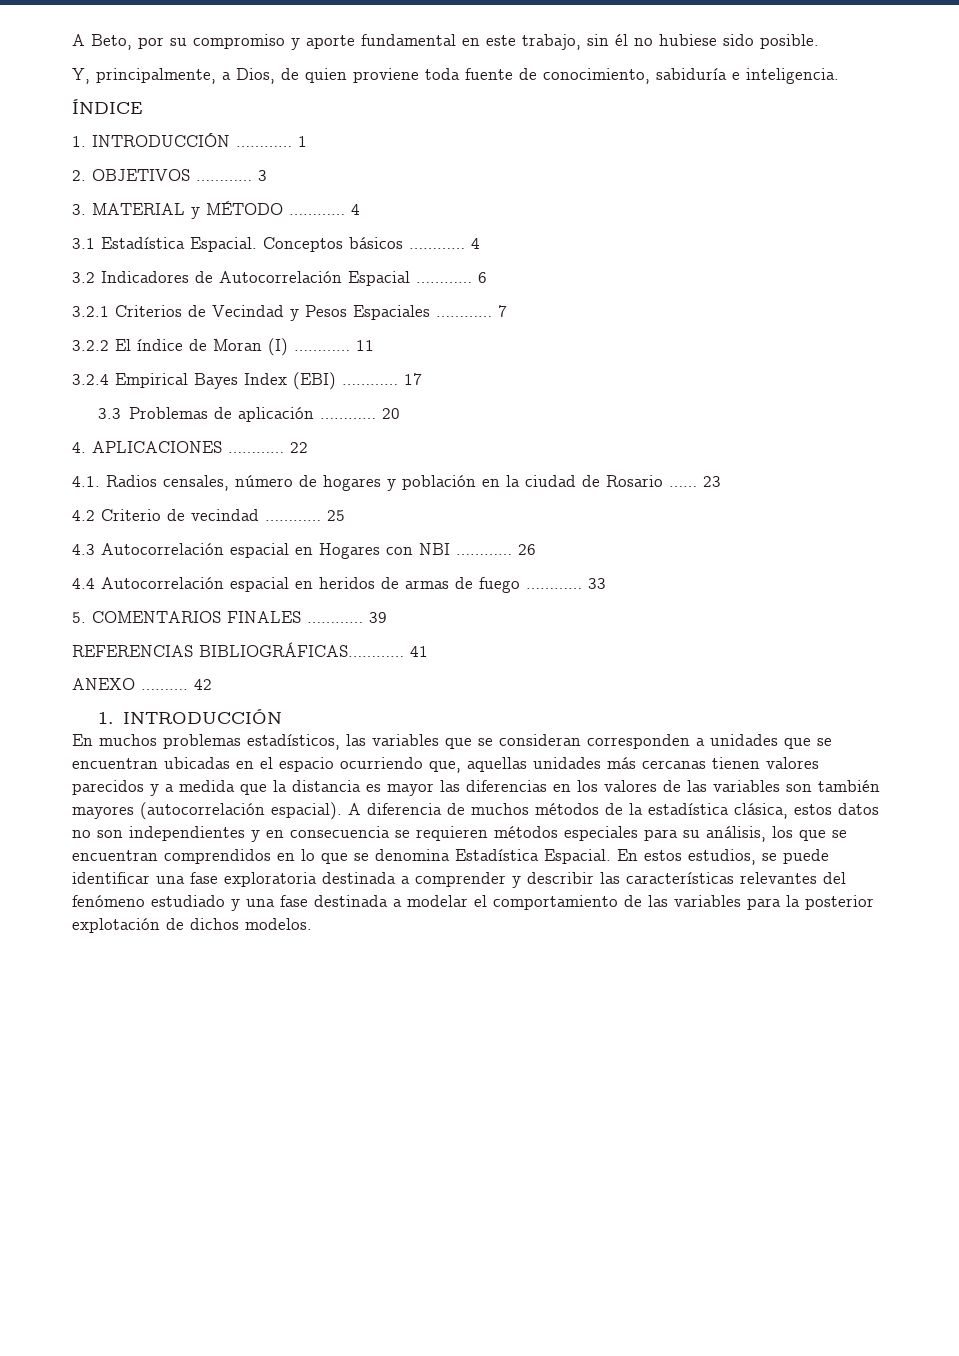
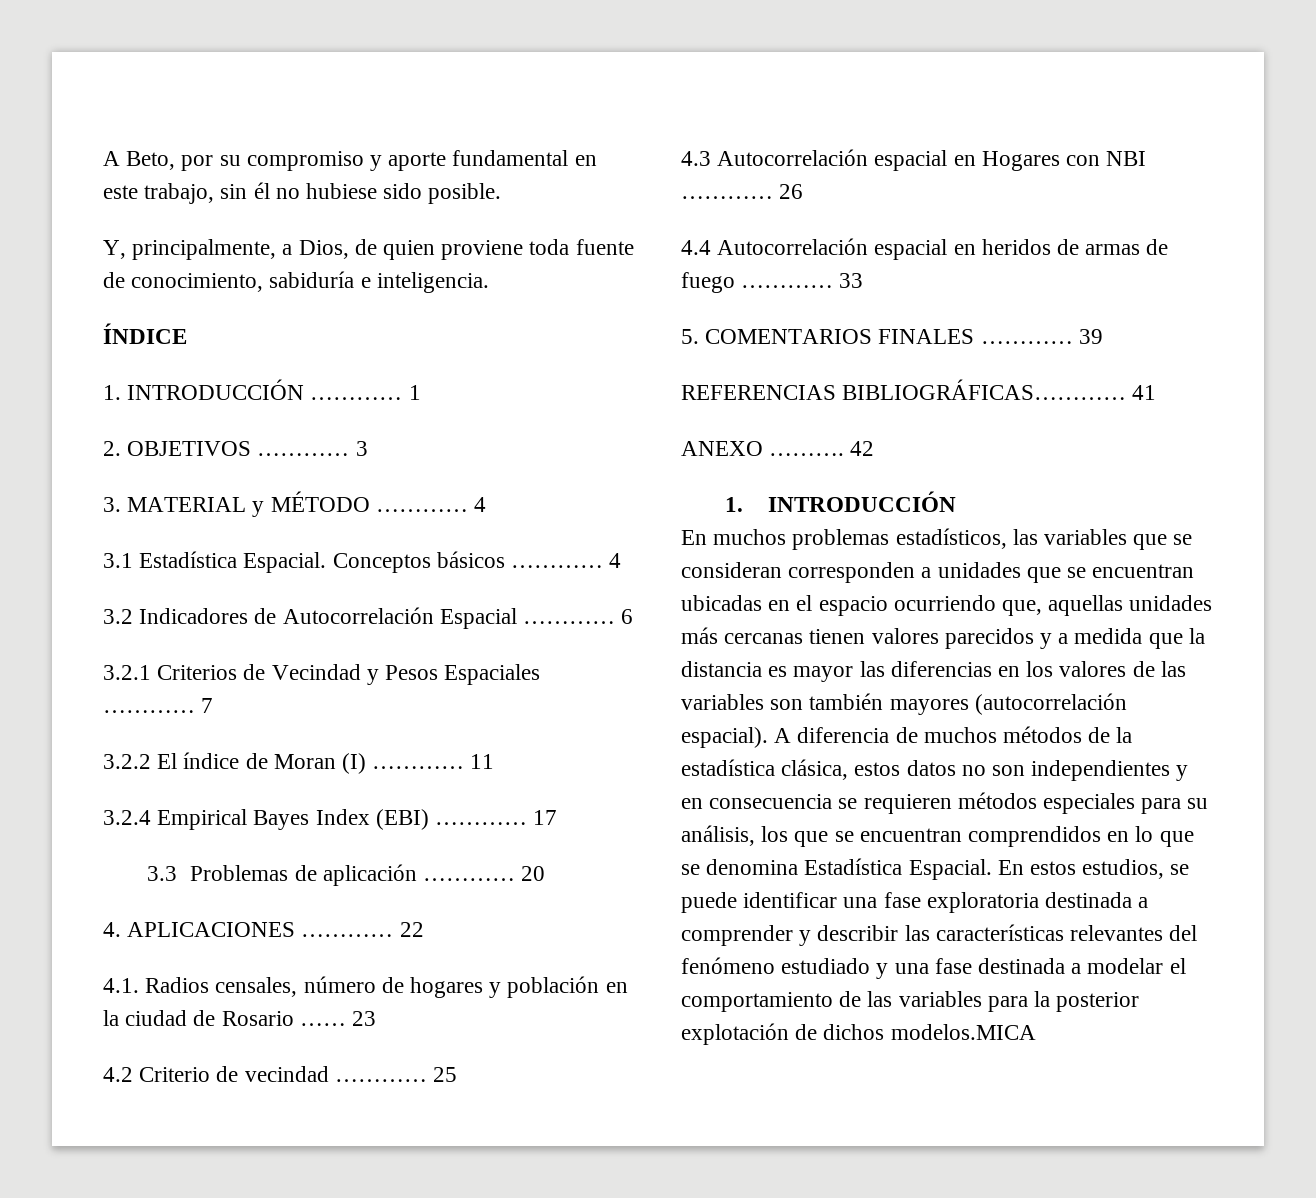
- En estos estudios, se puede identificar una fase exploratoria destinada a comprender y describir las características relevantes del fenómeno estudiado y una fase destinada a modelar el comportamiento de las variables para la posterior explotación de dichos modelos.
+ En estos estudios, se puede identificar una fase exploratoria destinada a comprender y describir las características relevantes del fenómeno estudiado y una fase destinada a modelar el comportamiento de las variables para la posterior explotación de dichos modelos.MICA

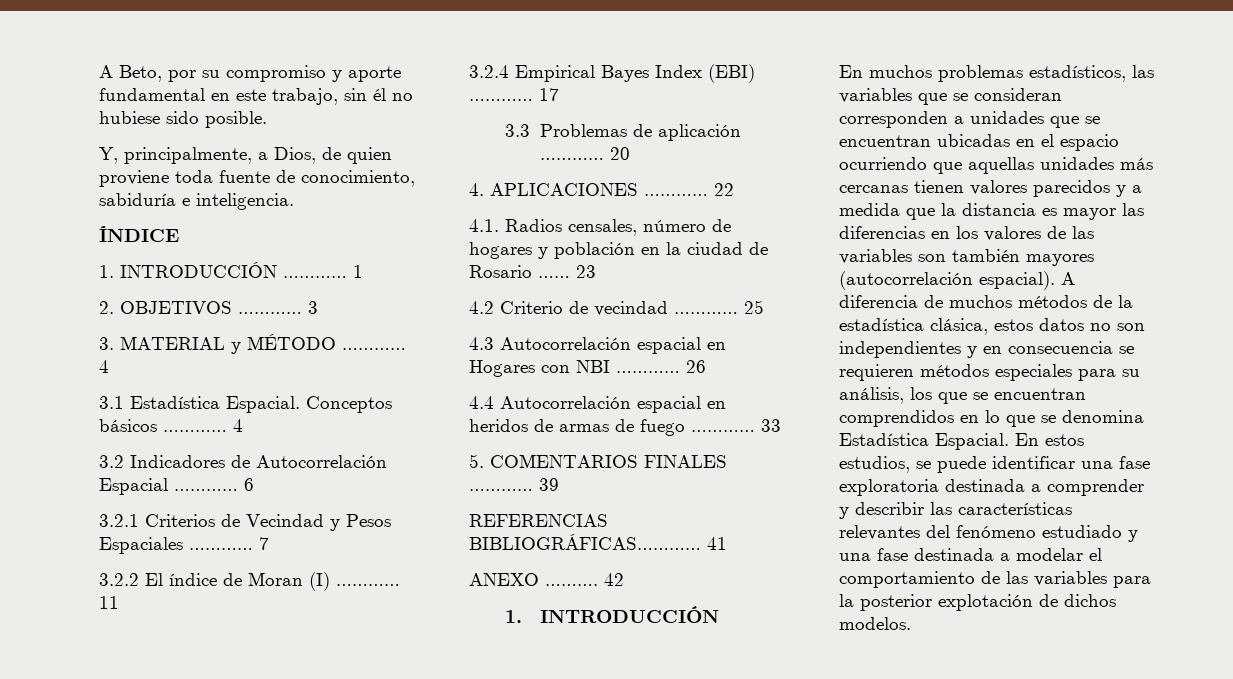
- En muchos problemas estadísticos, las variables que se consideran corresponden a unidades que se encuentran ubicadas en el espacio ocurriendo que, aquellas unidades más cercanas tienen valores parecidos y a medida que la distancia es mayor las diferencias en los valores de las variables son también mayores (autocorrelación espacial).
+ En muchos problemas estadísticos, las variables que se consideran corresponden a unidades que se encuentran ubicadas en el espacio ocurriendo que aquellas unidades más cercanas tienen valores parecidos y a medida que la distancia es mayor las diferencias en los valores de las variables son también mayores (autocorrelación espacial).
- En estos estudios, se puede identificar una fase exploratoria destinada a comprender y describir las características relevantes del fenómeno estudiado y una fase destinada a modelar el comportamiento de las variables para la posterior explotación de dichos modelos.MICA
+ En estos estudios, se puede identificar una fase exploratoria destinada a comprender y describir las características relevantes del fenómeno estudiado y una fase destinada a modelar el comportamiento de las variables para la posterior explotación de dichos modelos.

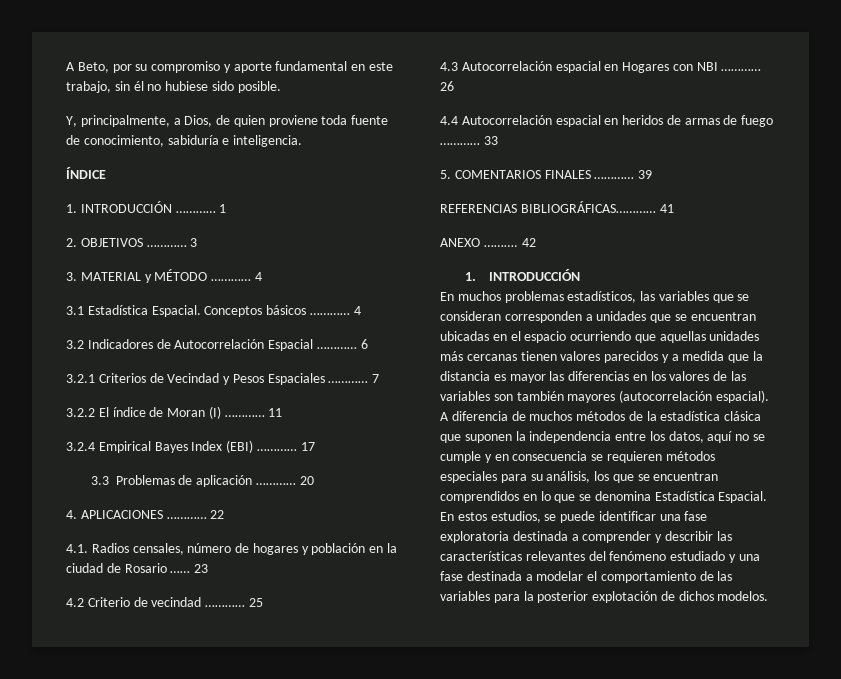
- A diferencia de muchos métodos de la estadística clásica, estos datos no son independientes y en consecuencia se requieren métodos especiales para su análisis, los que se encuentran comprendidos en lo que se denomina Estadística Espacial.
+ A diferencia de muchos métodos de la estadística clásica que suponen la independencia entre los datos, aquí no se cumple y en consecuencia se requieren métodos especiales para su análisis, los que se encuentran comprendidos en lo que se denomina Estadística Espacial.

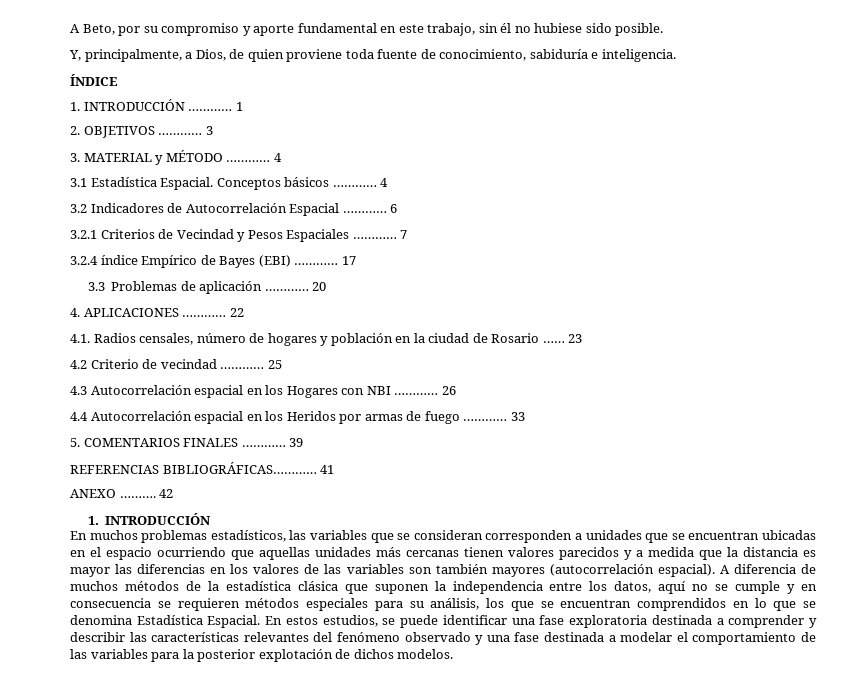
- 3.2.2 El índice de Moran (I) ………… 11
- 3.2.4 Empirical Bayes Index (EBI) …………
+ 3.2.4 índice Empírico de Bayes (EBI) …………
- 4.3 Autocorrelación espacial en Hogares con NBI …………
+ 4.3 Autocorrelación espacial en los Hogares con NBI …………
- 4.4 Autocorrelación espacial en heridos de armas de fuego …………
+ 4.4 Autocorrelación espacial en los Heridos por armas de fuego …………
- En estos estudios, se puede identificar una fase exploratoria destinada a comprender y describir las características relevantes del fenómeno estudiado y una fase destinada a modelar el comportamiento de las variables para la posterior explotación de dichos modelos.
+ En estos estudios, se puede identificar una fase exploratoria destinada a comprender y describir las características relevantes del fenómeno observado y una fase destinada a modelar el comportamiento de las variables para la posterior explotación de dichos modelos.

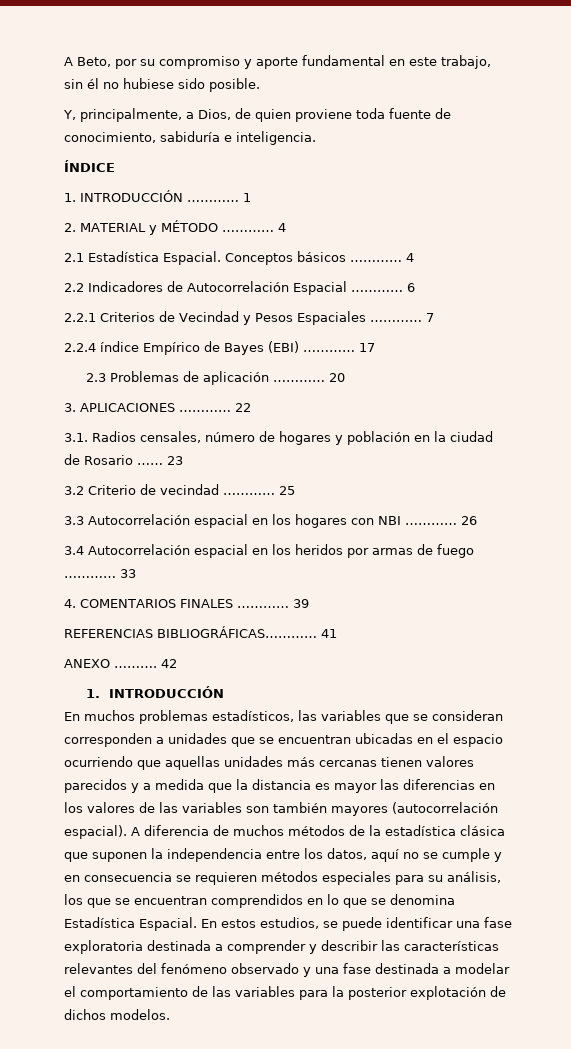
- 2. OBJETIVOS ………… 3
- 3. MATERIAL y MÉTODO …………
+ 2. MATERIAL y MÉTODO …………
- 3.1 Estadística Espacial.
+ 2.1 Estadística Espacial.
- 3.2 Indicadores de Autocorrelación Espacial …………
+ 2.2 Indicadores de Autocorrelación Espacial …………
- 3.2.1 Criterios de Vecindad y Pesos Espaciales …………
+ 2.2.1 Criterios de Vecindad y Pesos Espaciales …………
- 3.2.4 índice Empírico de Bayes (EBI) …………
+ 2.2.4 índice Empírico de Bayes (EBI) …………
- 3.3 Problemas de aplicación …………
+ 2.3 Problemas de aplicación …………
- 4. APLICACIONES …………
+ 3. APLICACIONES …………
- 4.1. Radios censales, número de hogares y población en la ciudad de Rosario ……
+ 3.1. Radios censales, número de hogares y población en la ciudad de Rosario ……
- 4.2 Criterio de vecindad …………
+ 3.2 Criterio de vecindad …………
- 4.3 Autocorrelación espacial en los Hogares con NBI …………
+ 3.3 Autocorrelación espacial en los hogares con NBI …………
- 4.4 Autocorrelación espacial en los Heridos por armas de fuego …………
+ 3.4 Autocorrelación espacial en los heridos por armas de fuego …………
- 5. COMENTARIOS FINALES …………
+ 4. COMENTARIOS FINALES …………

